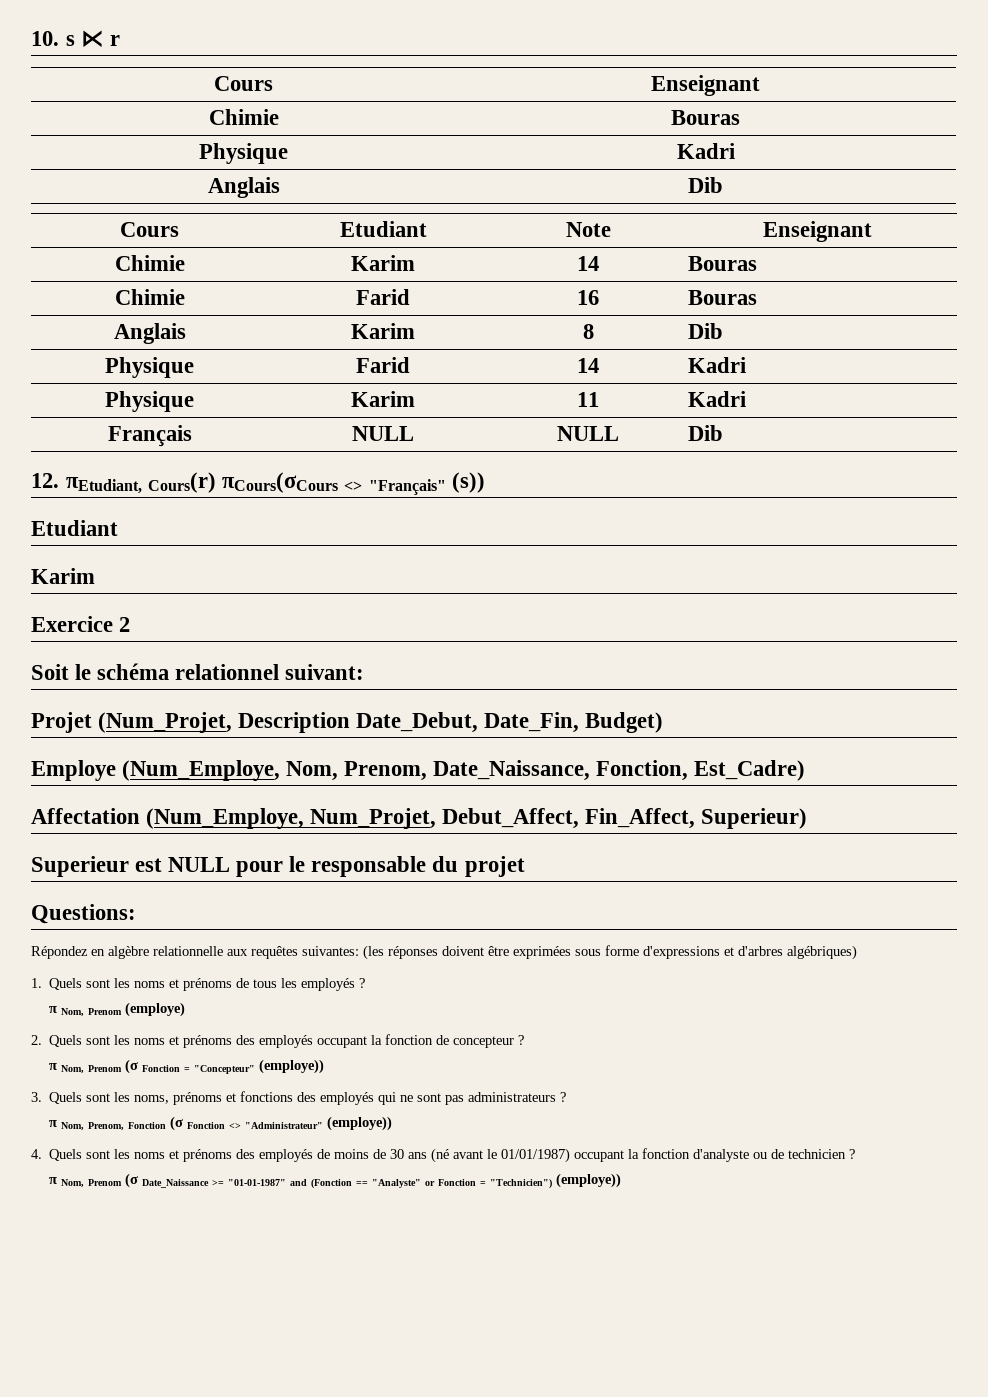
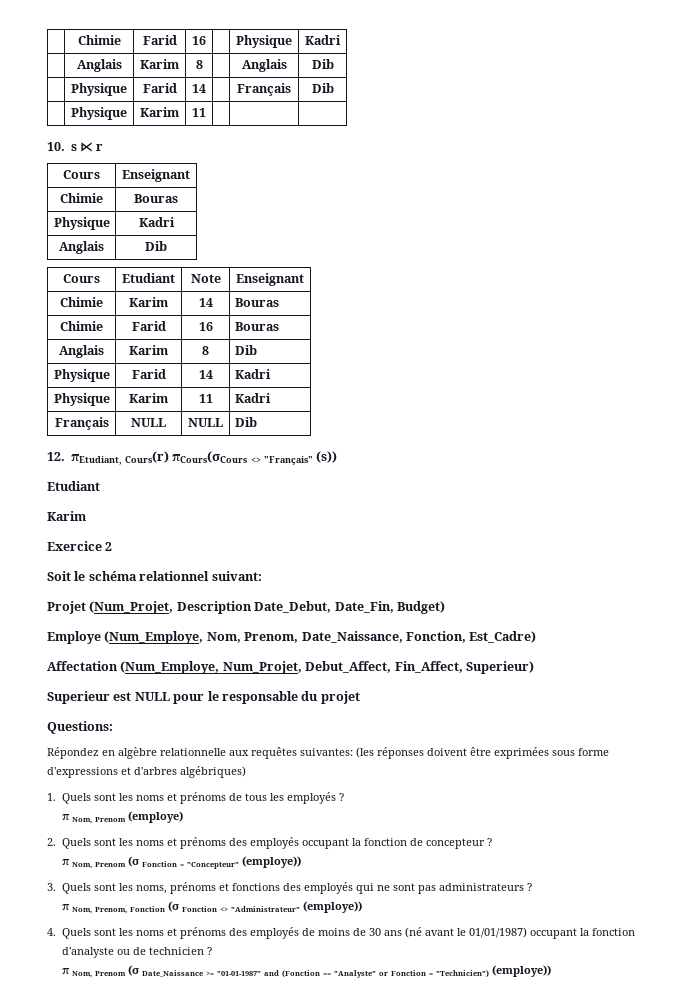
+ | Chimie | Farid | 16 | | Physique | Kadri
+ | Anglais | Karim | 8 | | Anglais | Dib
+ | Physique | Farid | 14 | | Français | Dib
+ | Physique | Karim | 11 | | |

